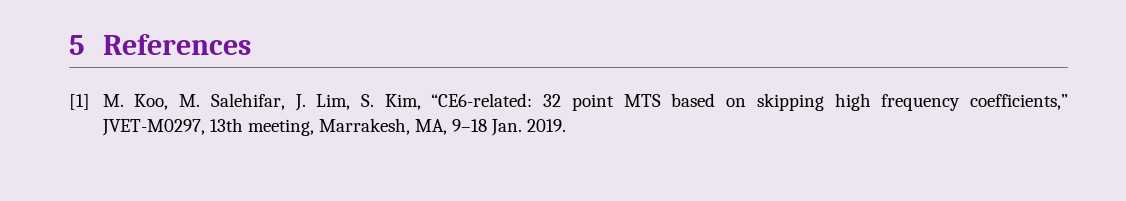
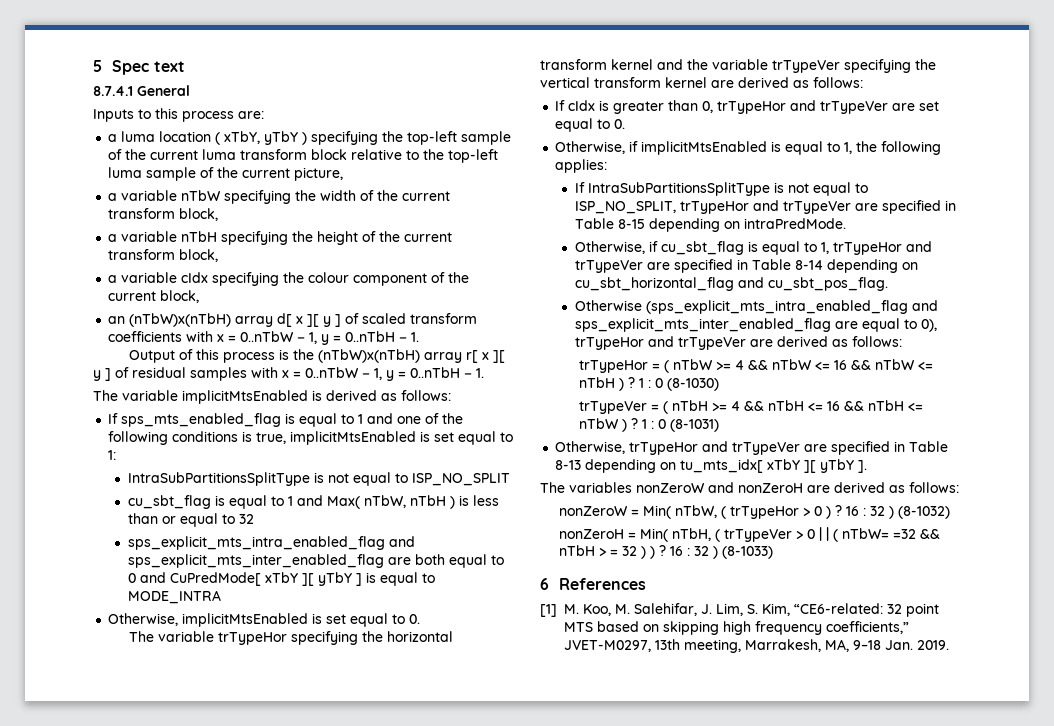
- 5 References
+ 5 Spec text
+ 8.7.4.1 General
+ Inputs to this process are:
+ a luma location ( xTbY, yTbY ) specifying the top-left sample of the current luma transform block relative to the top-left luma sample of the current picture,
+ a variable nTbW specifying the width of the current transform block,
+ a variable nTbH specifying the height of the current transform block,
+ a variable cIdx specifying the colour component of the current block,
+ an (nTbW)x(nTbH) array d[ x ][ y ] of scaled transform coefficients with x = 0..nTbW − 1, y = 0..nTbH − 1.
+ Output of this process is the (nTbW)x(nTbH) array r[ x ][ y ] of residual samples with x = 0..nTbW − 1, y = 0..nTbH − 1.
+ The variable implicitMtsEnabled is derived as follows:
+ If sps_mts_enabled_flag is equal to 1 and one of the following conditions is true, implicitMtsEnabled is set equal to 1:
+ IntraSubPartitionsSplitType is not equal to ISP_NO_SPLIT
+ cu_sbt_flag is equal to 1 and Max( nTbW, nTbH ) is less than or equal to 32
+ sps_explicit_mts_intra_enabled_flag and sps_explicit_mts_inter_enabled_flag are both equal to 0 and CuPredMode[ xTbY ][ yTbY ] is equal to MODE_INTRA
+ Otherwise, implicitMtsEnabled is set equal to 0.
+ The variable trTypeHor specifying the horizontal transform kernel and the variable trTypeVer specifying the vertical transform kernel are derived as follows:
+ If cIdx is greater than 0, trTypeHor and trTypeVer are set equal to 0.
+ Otherwise, if implicitMtsEnabled is equal to 1, the following applies:
+ If IntraSubPartitionsSplitType is not equal to ISP_NO_SPLIT, trTypeHor and trTypeVer are specified in Table 8-15 depending on intraPredMode.
+ Otherwise, if cu_sbt_flag is equal to 1, trTypeHor and trTypeVer are specified in Table 8-14 depending on cu_sbt_horizontal_flag and cu_sbt_pos_flag.
+ Otherwise (sps_explicit_mts_intra_enabled_flag and sps_explicit_mts_inter_enabled_flag are equal to 0), trTypeHor and trTypeVer are derived as follows:
+ trTypeHor = ( nTbW >= 4 && nTbW <= 16 && nTbW <= nTbH ) ? 1 : 0 (8-1030)
+ trTypeVer = ( nTbH >= 4 && nTbH <= 16 && nTbH <= nTbW ) ? 1 : 0 (8-1031)
+ Otherwise, trTypeHor and trTypeVer are specified in Table 8-13 depending on tu_mts_idx[ xTbY ][ yTbY ].
+ The variables nonZeroW and nonZeroH are derived as follows:
+ nonZeroW = Min( nTbW, ( trTypeHor > 0 ) ? 16 : 32 ) (8-1032)
+ nonZeroH = Min( nTbH, ( trTypeVer > 0 | | ( nTbW= =32 && nTbH > = 32 ) ) ? 16 : 32 ) (8-1033)
+ 6 References

